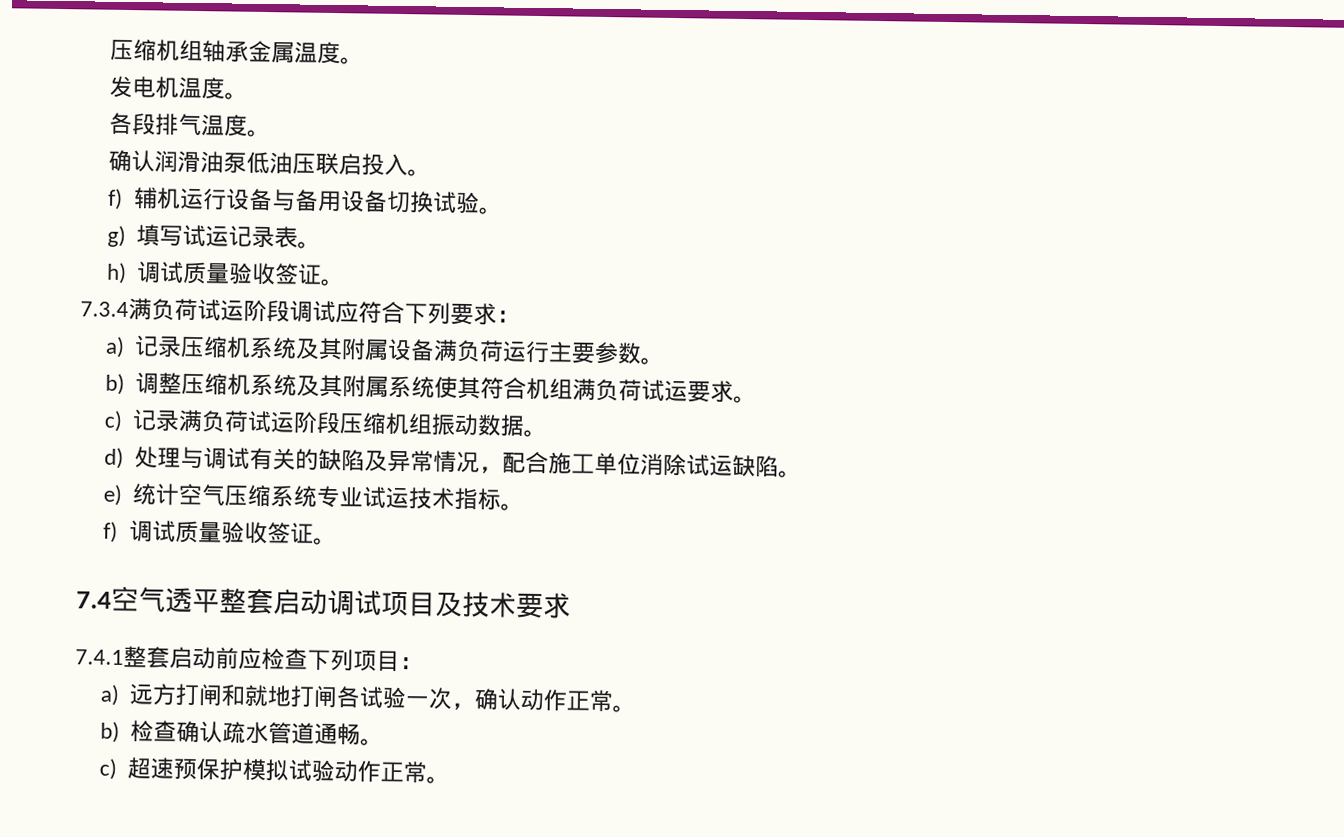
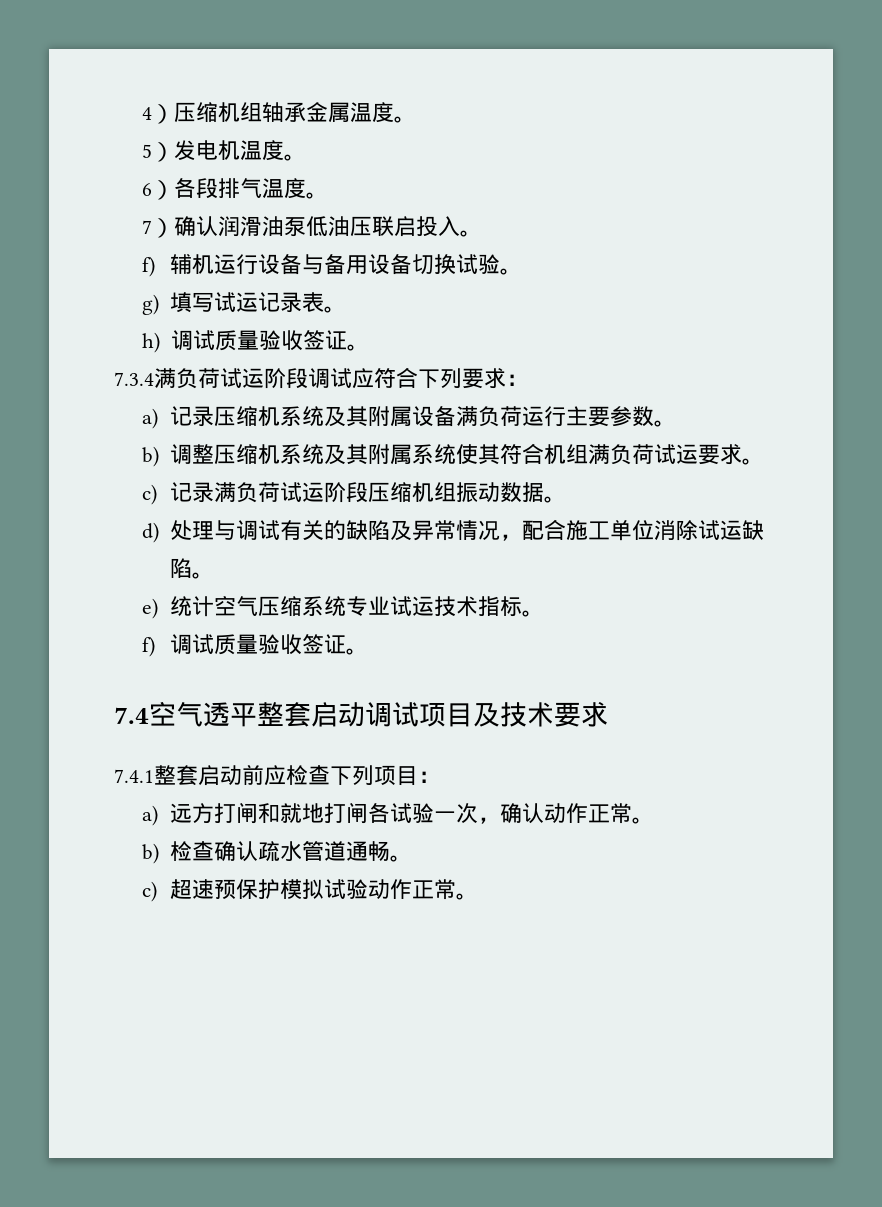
- 压缩机组轴承金属温度。
+ 4）压缩机组轴承金属温度。
- 发电机温度。
+ 5）发电机温度。
- 各段排气温度。
+ 6）各段排气温度。
- 确认润滑油泵低油压联启投入。
+ 7）确认润滑油泵低油压联启投入。

